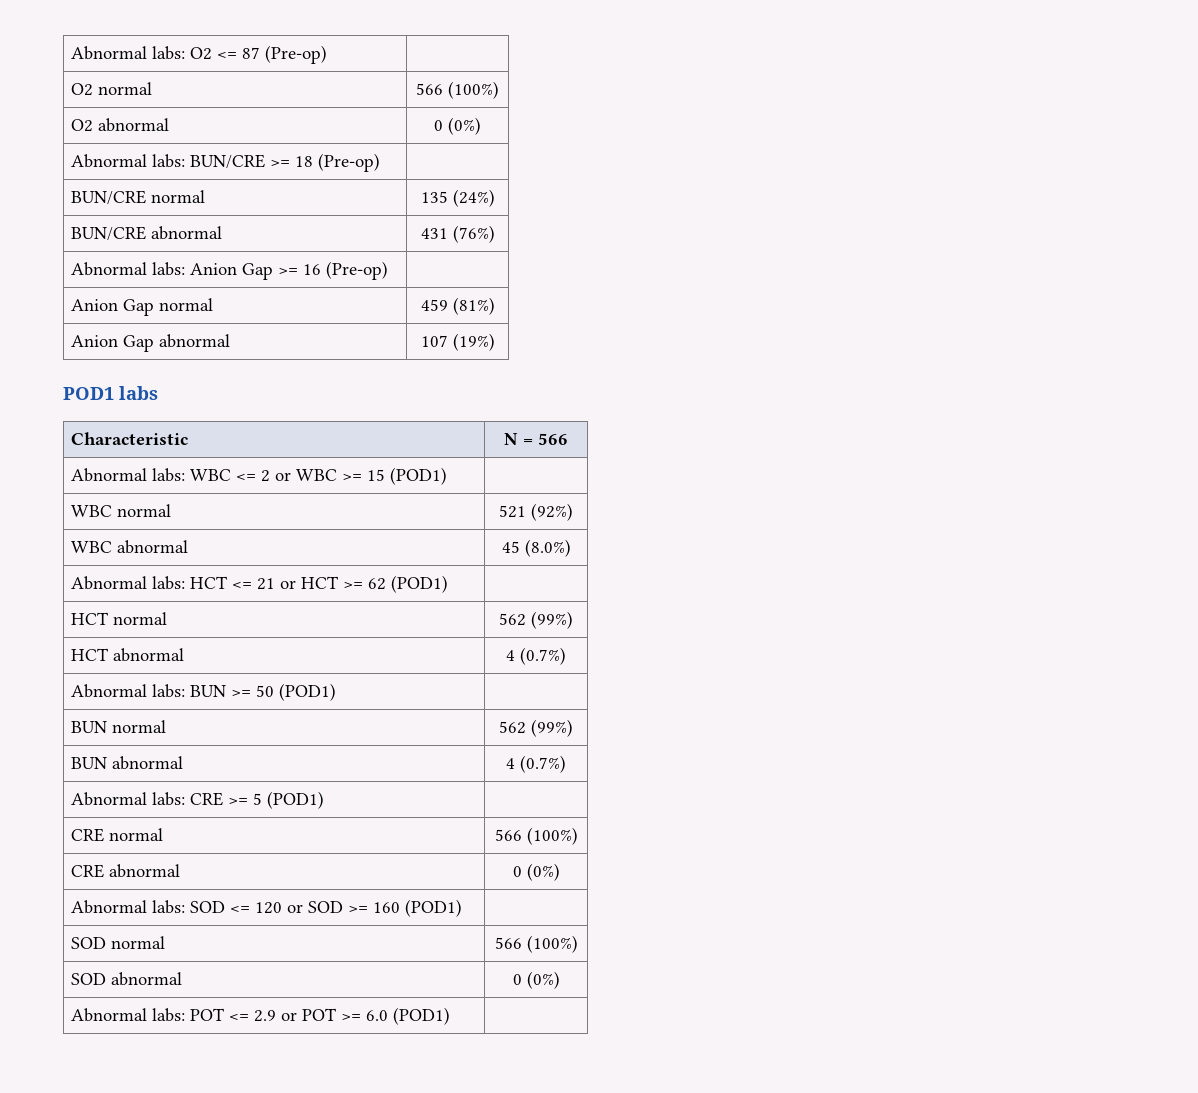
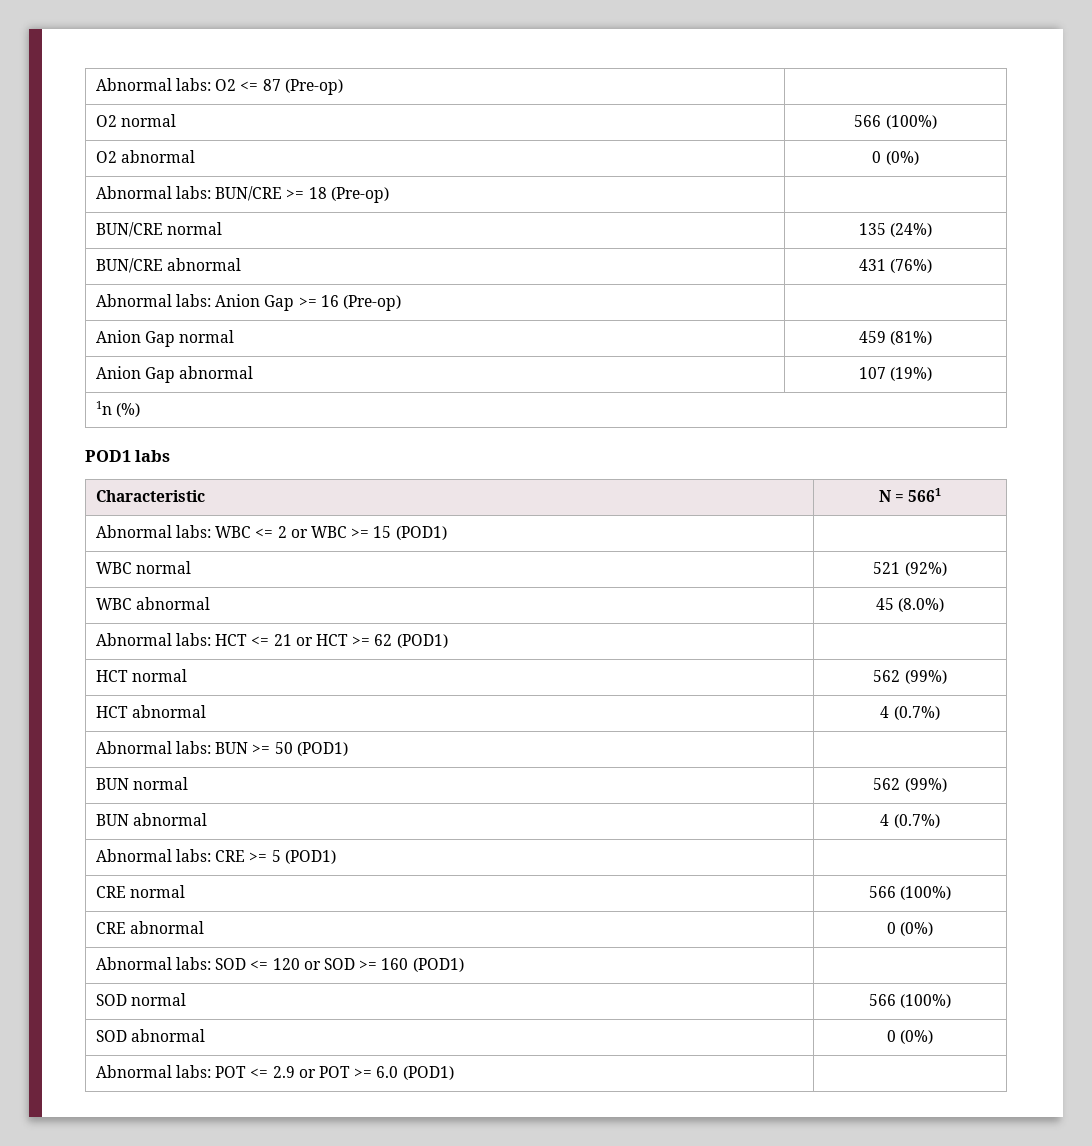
+ 1n (%)
- Characteristic | N = 566
+ Characteristic | N = 5661

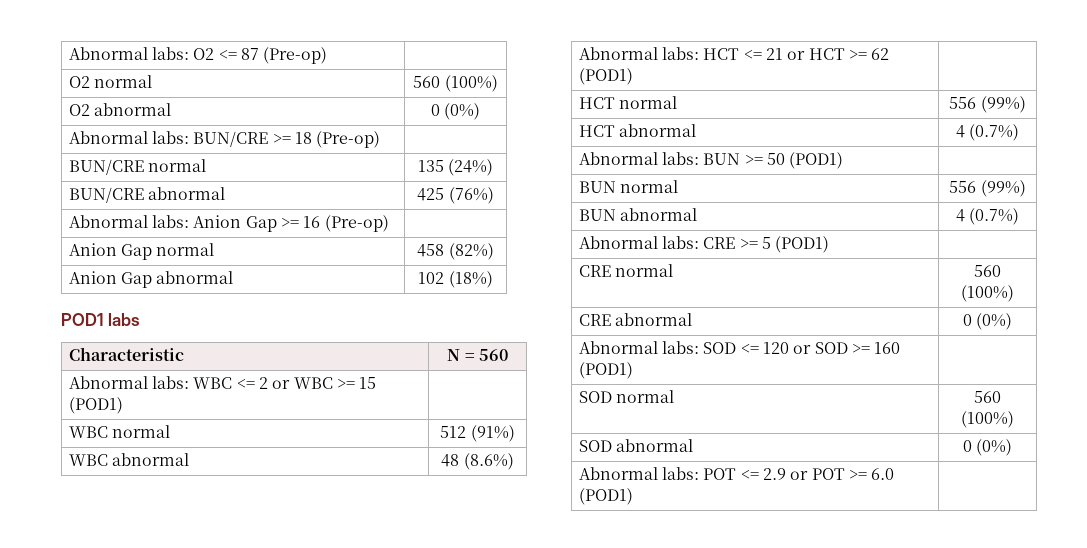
- O2 normal | 566 (100%)
+ O2 normal | 560 (100%)
- BUN/CRE abnormal | 431 (76%)
+ BUN/CRE abnormal | 425 (76%)
- Anion Gap normal | 459 (81%)
+ Anion Gap normal | 458 (82%)
- Anion Gap abnormal | 107 (19%)
- 1n (%)
+ Anion Gap abnormal | 102 (18%)
- Characteristic | N = 5661
+ Characteristic | N = 560
- WBC normal | 521 (92%)
+ WBC normal | 512 (91%)
- WBC abnormal | 45 (8.0%)
+ WBC abnormal | 48 (8.6%)
- HCT normal | 562 (99%)
+ HCT normal | 556 (99%)
- BUN normal | 562 (99%)
+ BUN normal | 556 (99%)
- CRE normal | 566 (100%)
+ CRE normal | 560 (100%)
- SOD normal | 566 (100%)
+ SOD normal | 560 (100%)

